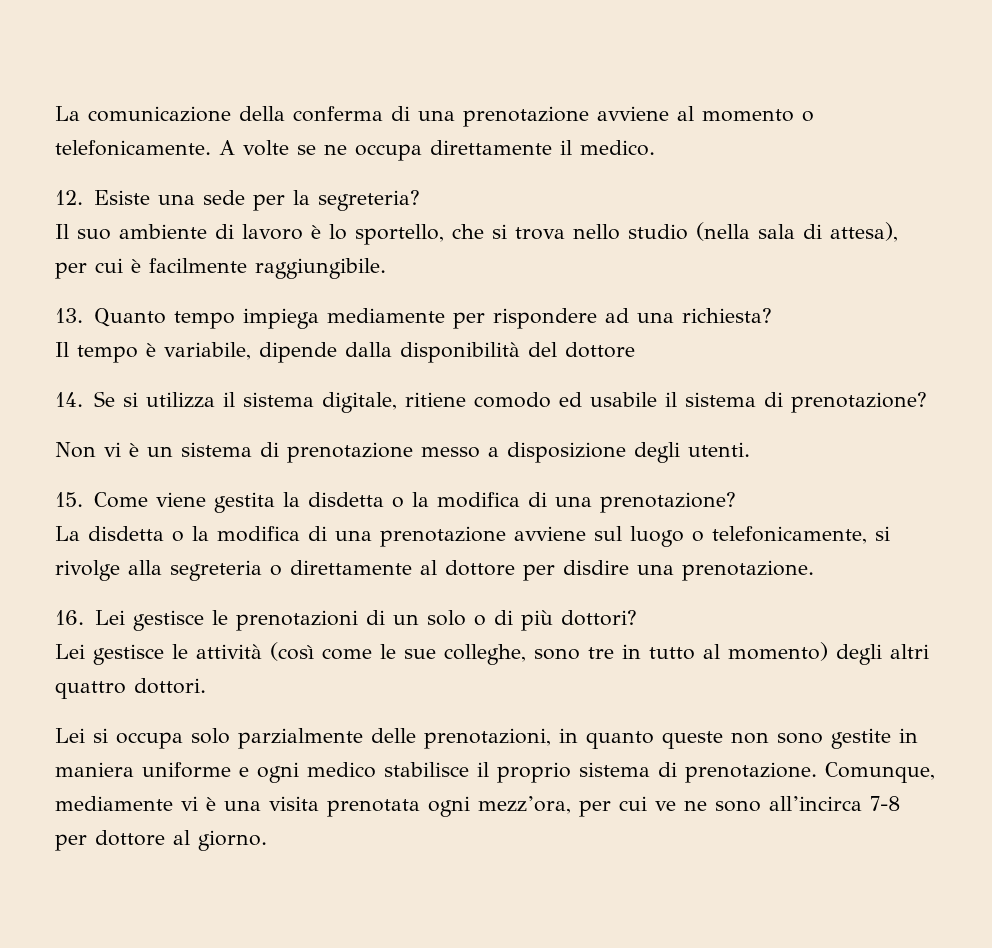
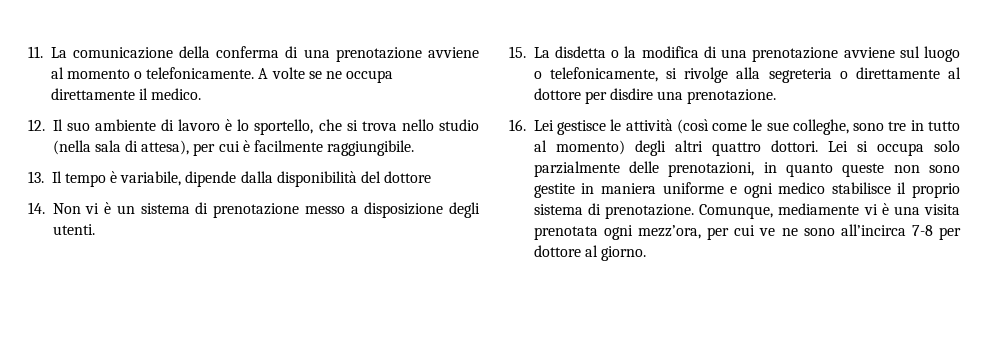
- La comunicazione della conferma di una prenotazione avviene al momento o telefonicamente.
+ 11. La comunicazione della conferma di una prenotazione avviene al momento o telefonicamente.
- 12. Esiste una sede per la segreteria?
- Il suo ambiente di lavoro è lo sportello, che si trova nello studio (nella sala di attesa), per cui è facilmente raggiungibile.
+ 12. Il suo ambiente di lavoro è lo sportello, che si trova nello studio (nella sala di attesa), per cui è facilmente raggiungibile.
- 13. Quanto tempo impiega mediamente per rispondere ad una richiesta?
- Il tempo è variabile, dipende dalla disponibilità del dottore
+ 13. Il tempo è variabile, dipende dalla disponibilità del dottore
- 14. Se si utilizza il sistema digitale, ritiene comodo ed usabile il sistema di prenotazione?
- Non vi è un sistema di prenotazione messo a disposizione degli utenti.
+ 14. Non vi è un sistema di prenotazione messo a disposizione degli utenti.
- 15. Come viene gestita la disdetta o la modifica di una prenotazione?
- La disdetta o la modifica di una prenotazione avviene sul luogo o telefonicamente, si rivolge alla segreteria o direttamente al dottore per disdire una prenotazione.
+ 15. La disdetta o la modifica di una prenotazione avviene sul luogo o telefonicamente, si rivolge alla segreteria o direttamente al dottore per disdire una prenotazione.
- 16. Lei gestisce le prenotazioni di un solo o di più dottori?
- Lei gestisce le attività (così come le sue colleghe, sono tre in tutto al momento) degli altri quattro dottori.
- Lei si occupa solo parzialmente delle prenotazioni, in quanto queste non sono gestite in maniera uniforme e ogni medico stabilisce il proprio sistema di prenotazione.
+ 16. Lei gestisce le attività (così come le sue colleghe, sono tre in tutto al momento) degli altri quattro dottori. Lei si occupa solo parzialmente delle prenotazioni, in quanto queste non sono gestite in maniera uniforme e ogni medico stabilisce il proprio sistema di prenotazione.

